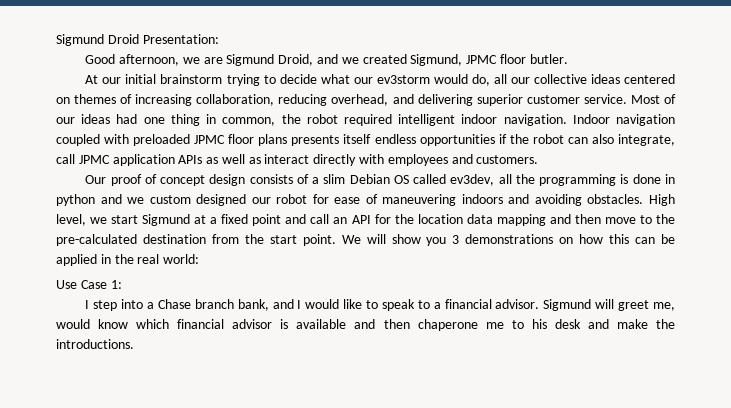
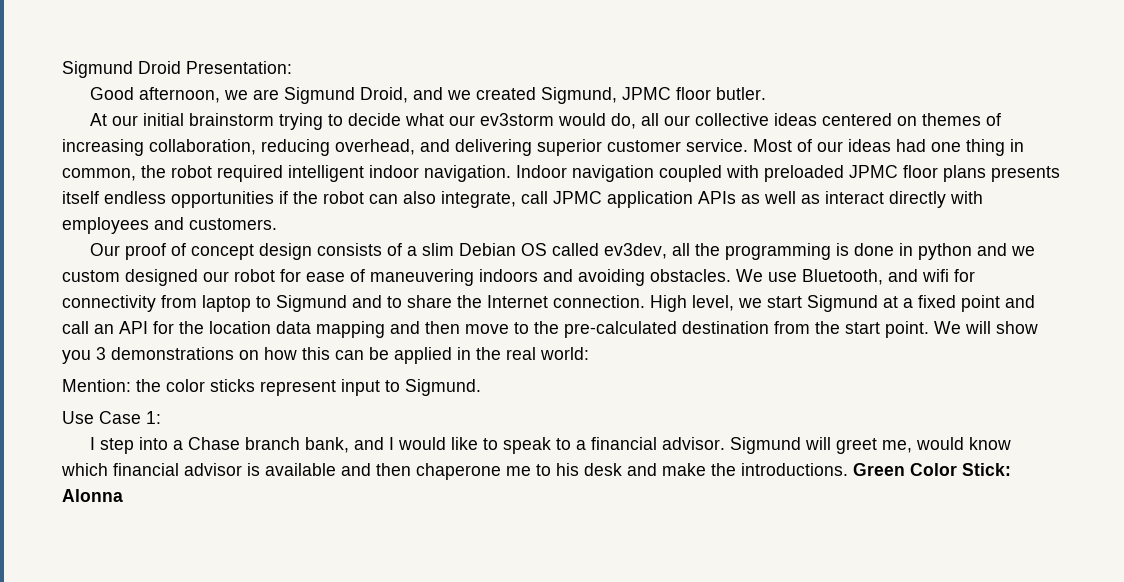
+ We use Bluetooth, and wifi for connectivity from laptop to Sigmund and to share the Internet connection.
+ Mention: the color sticks represent input to Sigmund.
+ Green Color Stick: Alonna

